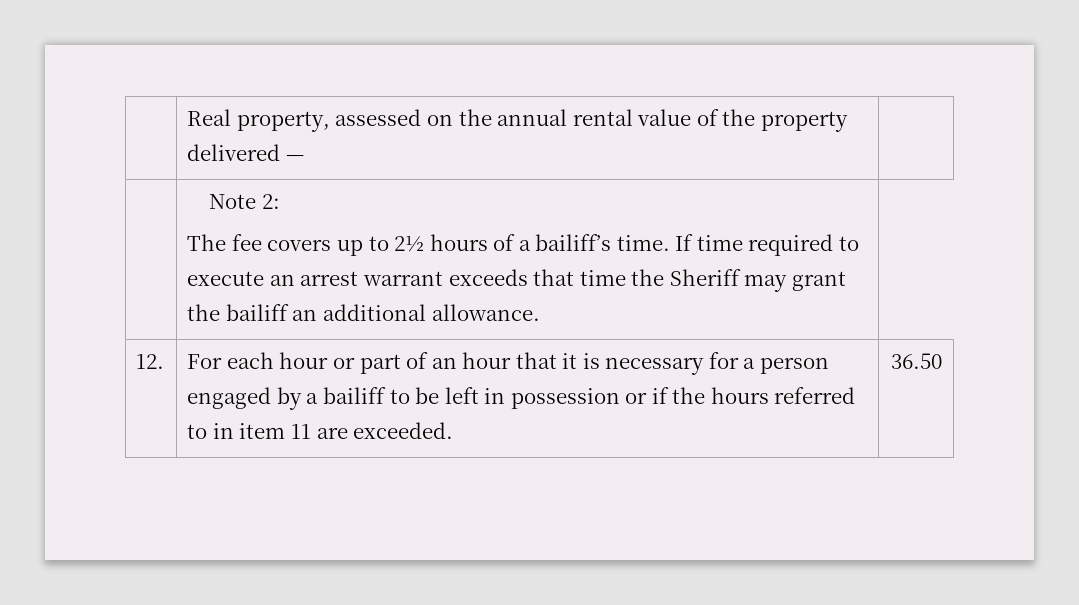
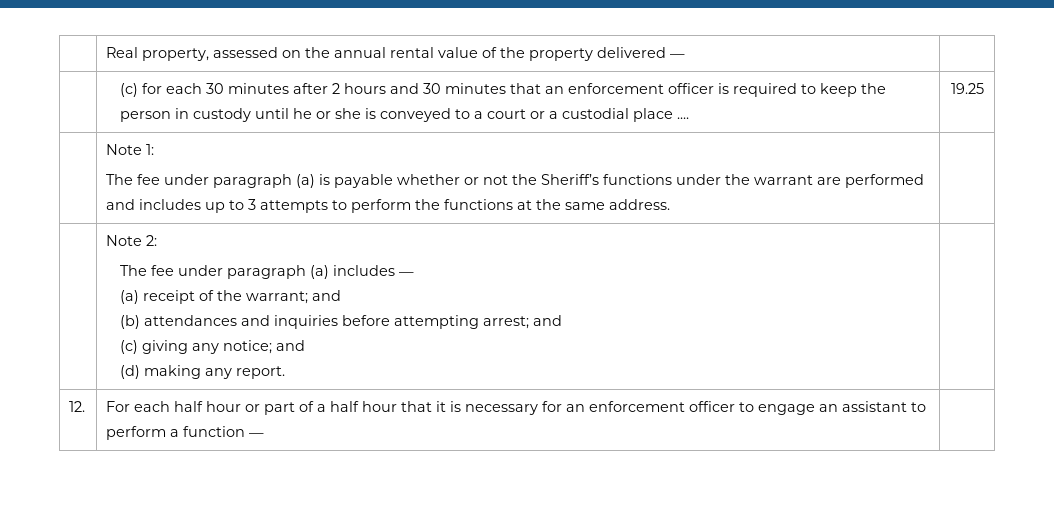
+ | (c) for each 30 minutes after 2 hours and 30 minutes that an enforcement officer is required to keep the person in custody until he or she is conveyed to a court or a custodial place .... | 19.25
+ | Note 1:
+ The fee under paragraph (a) is payable whether or not the Sheriff’s functions under the warrant are performed and includes up to 3 attempts to perform the functions at the same address. |
  | Note 2:
- The fee covers up to 2½ hours of a bailiff’s time. If time required to execute an arrest warrant exceeds that time the Sheriff may grant the bailiff an additional allowance.
+ The fee under paragraph (a) includes —
+ (a) receipt of the warrant; and
+ (b) attendances and inquiries before attempting arrest; and
+ (c) giving any notice; and
+ (d) making any report. |
- 12. | For each hour or part of an hour that it is necessary for a person engaged by a bailiff to be left in possession or if the hours referred to in item 11 are exceeded. | 36.50
+ 12. | For each half hour or part of a half hour that it is necessary for an enforcement officer to engage an assistant to perform a function — |

